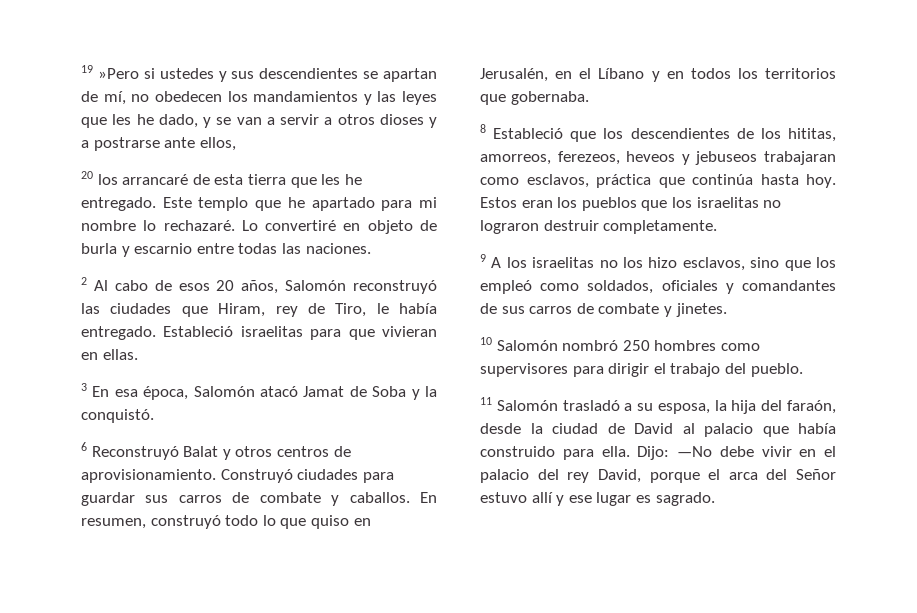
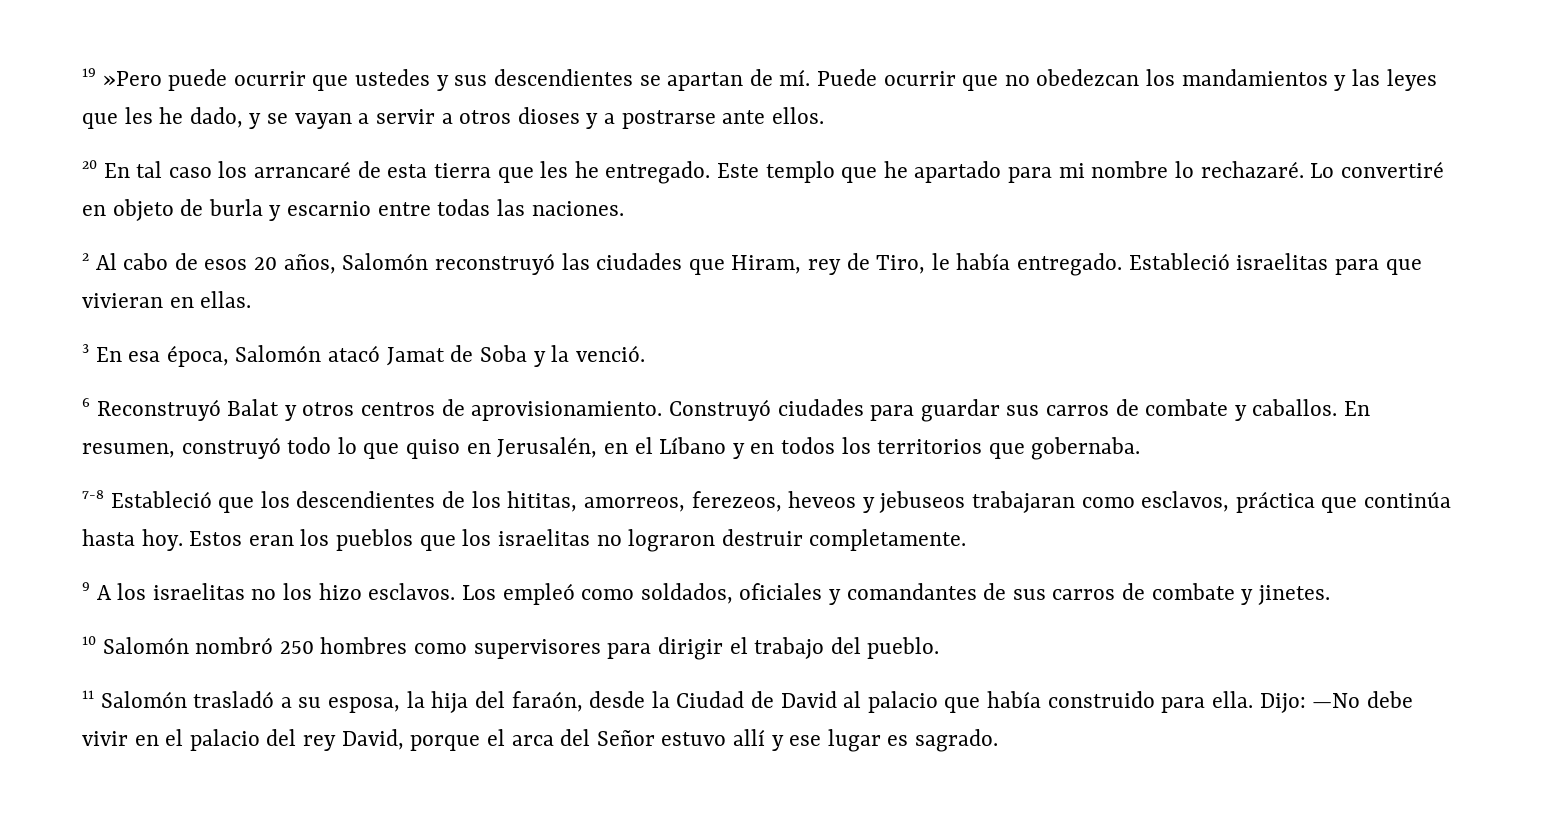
- 19 »Pero si ustedes y sus descendientes se apartan de mí, no obedecen los mandamientos y las leyes que les he dado, y se van a servir a otros dioses y a postrarse ante ellos,
- 20 los arrancaré de esta tierra que les he entregado.
+ 19 »Pero puede ocurrir que ustedes y sus descendientes se apartan de mí. Puede ocurrir que no obedezcan los mandamientos y las leyes que les he dado, y se vayan a servir a otros dioses y a postrarse ante ellos.
+ 20 En tal caso los arrancaré de esta tierra que les he entregado.
- 3 En esa época, Salomón atacó Jamat de Soba y la conquistó.
+ 3 En esa época, Salomón atacó Jamat de Soba y la venció.
- 8 Estableció que los descendientes de los hititas, amorreos, ferezeos, heveos y jebuseos trabajaran como esclavos, práctica que continúa hasta hoy.
+ 7-8 Estableció que los descendientes de los hititas, amorreos, ferezeos, heveos y jebuseos trabajaran como esclavos, práctica que continúa hasta hoy.
- 9 A los israelitas no los hizo esclavos, sino que los empleó como soldados, oficiales y comandantes de sus carros de combate y jinetes.
+ 9 A los israelitas no los hizo esclavos. Los empleó como soldados, oficiales y comandantes de sus carros de combate y jinetes.
- 11 Salomón trasladó a su esposa, la hija del faraón, desde la ciudad de David al palacio que había construido para ella.
+ 11 Salomón trasladó a su esposa, la hija del faraón, desde la Ciudad de David al palacio que había construido para ella.

